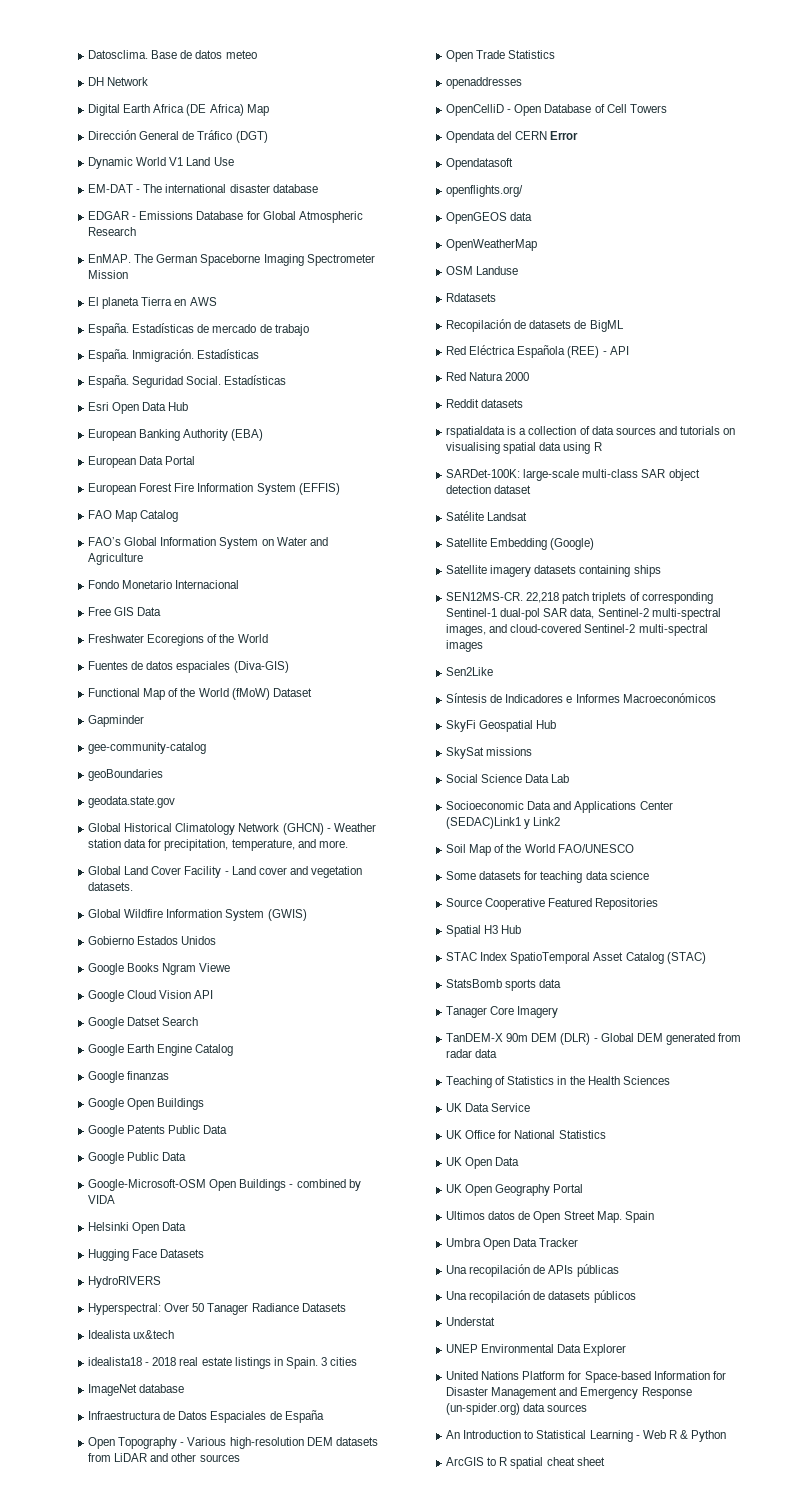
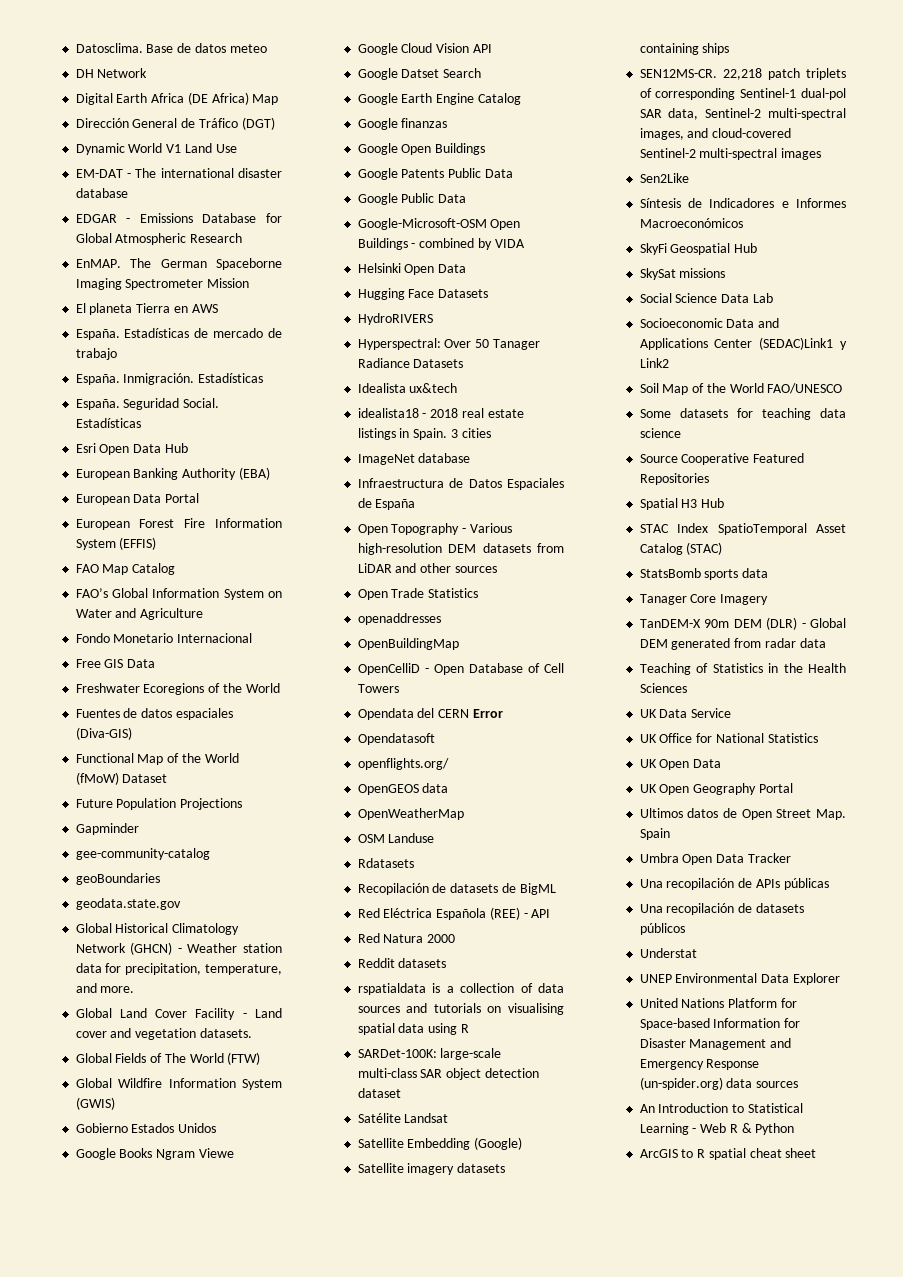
+ Future Population Projections
+ Global Fields of The World (FTW)
+ OpenBuildingMap

